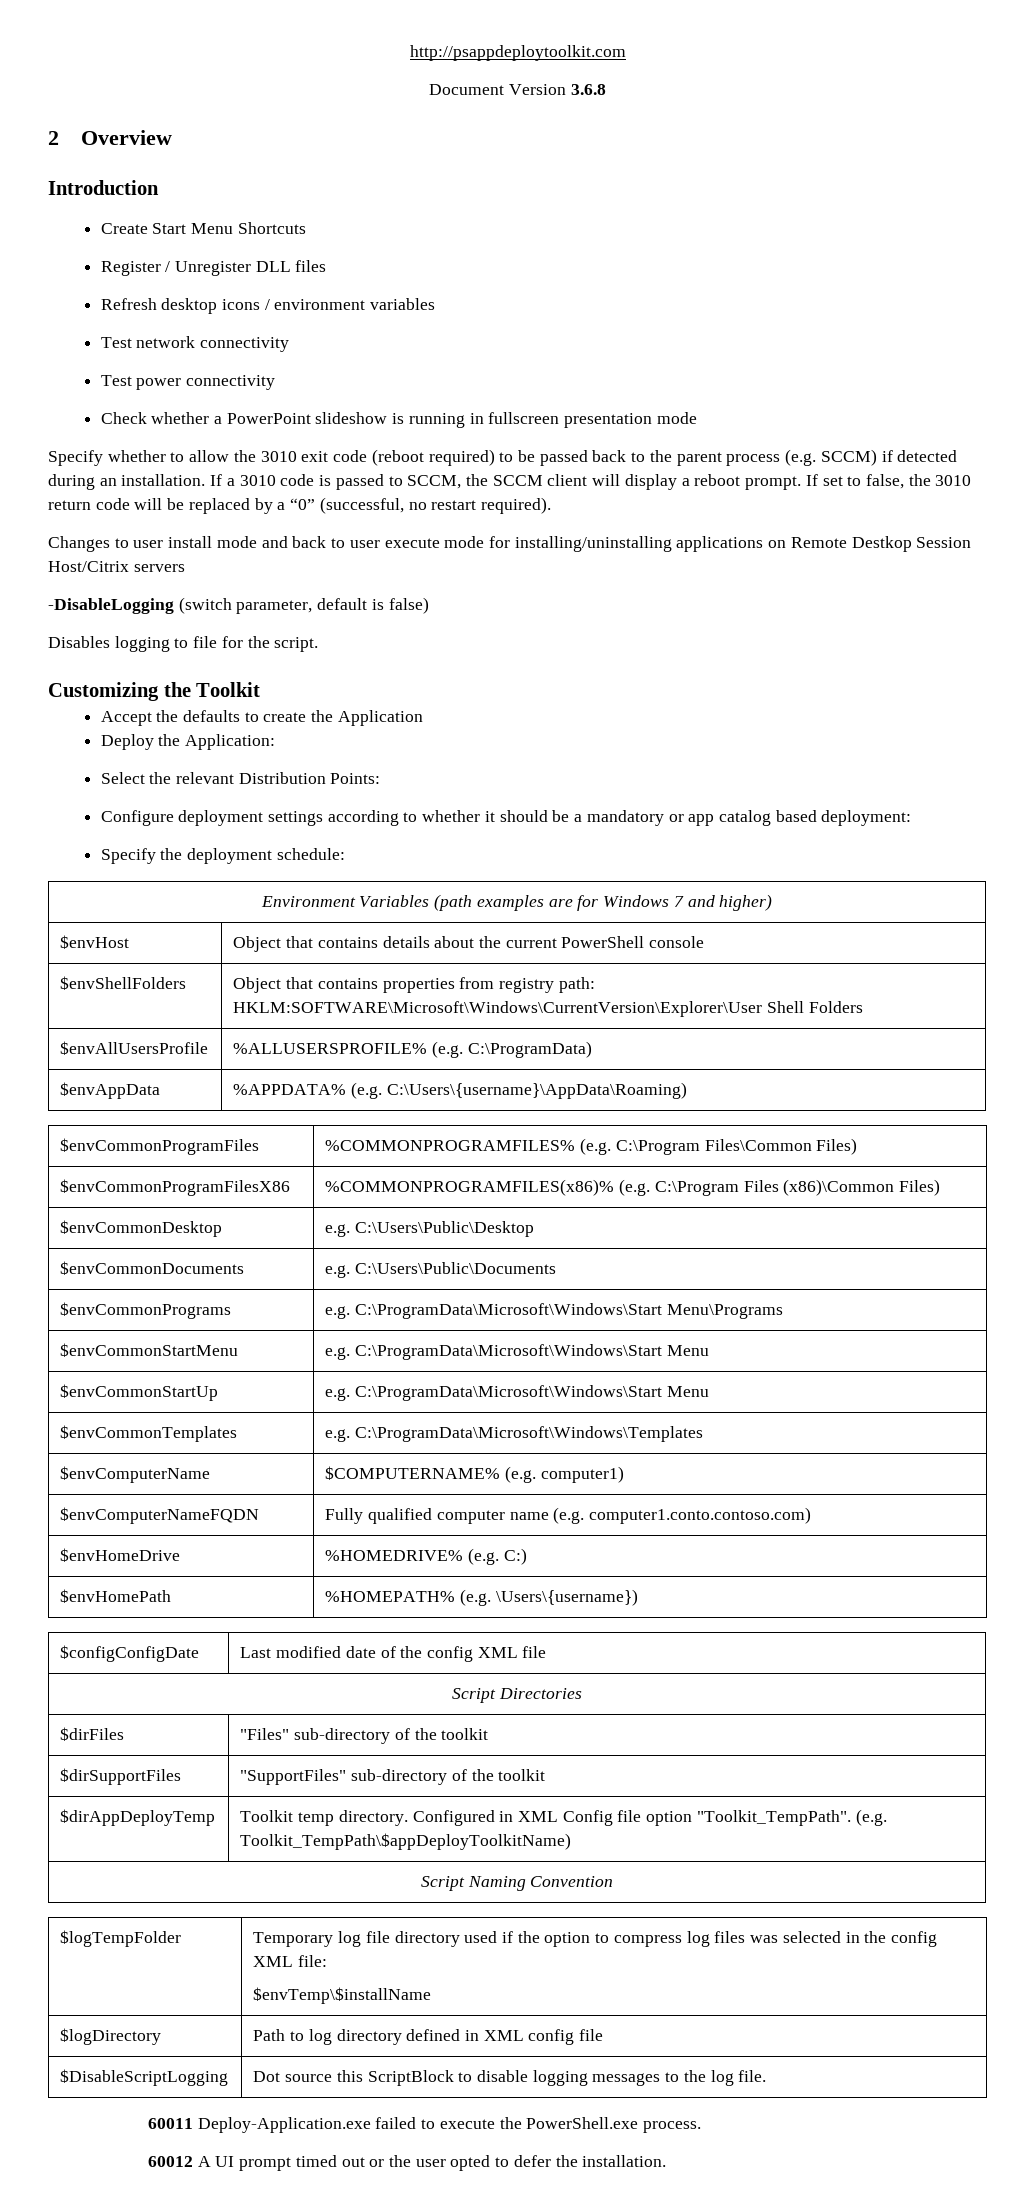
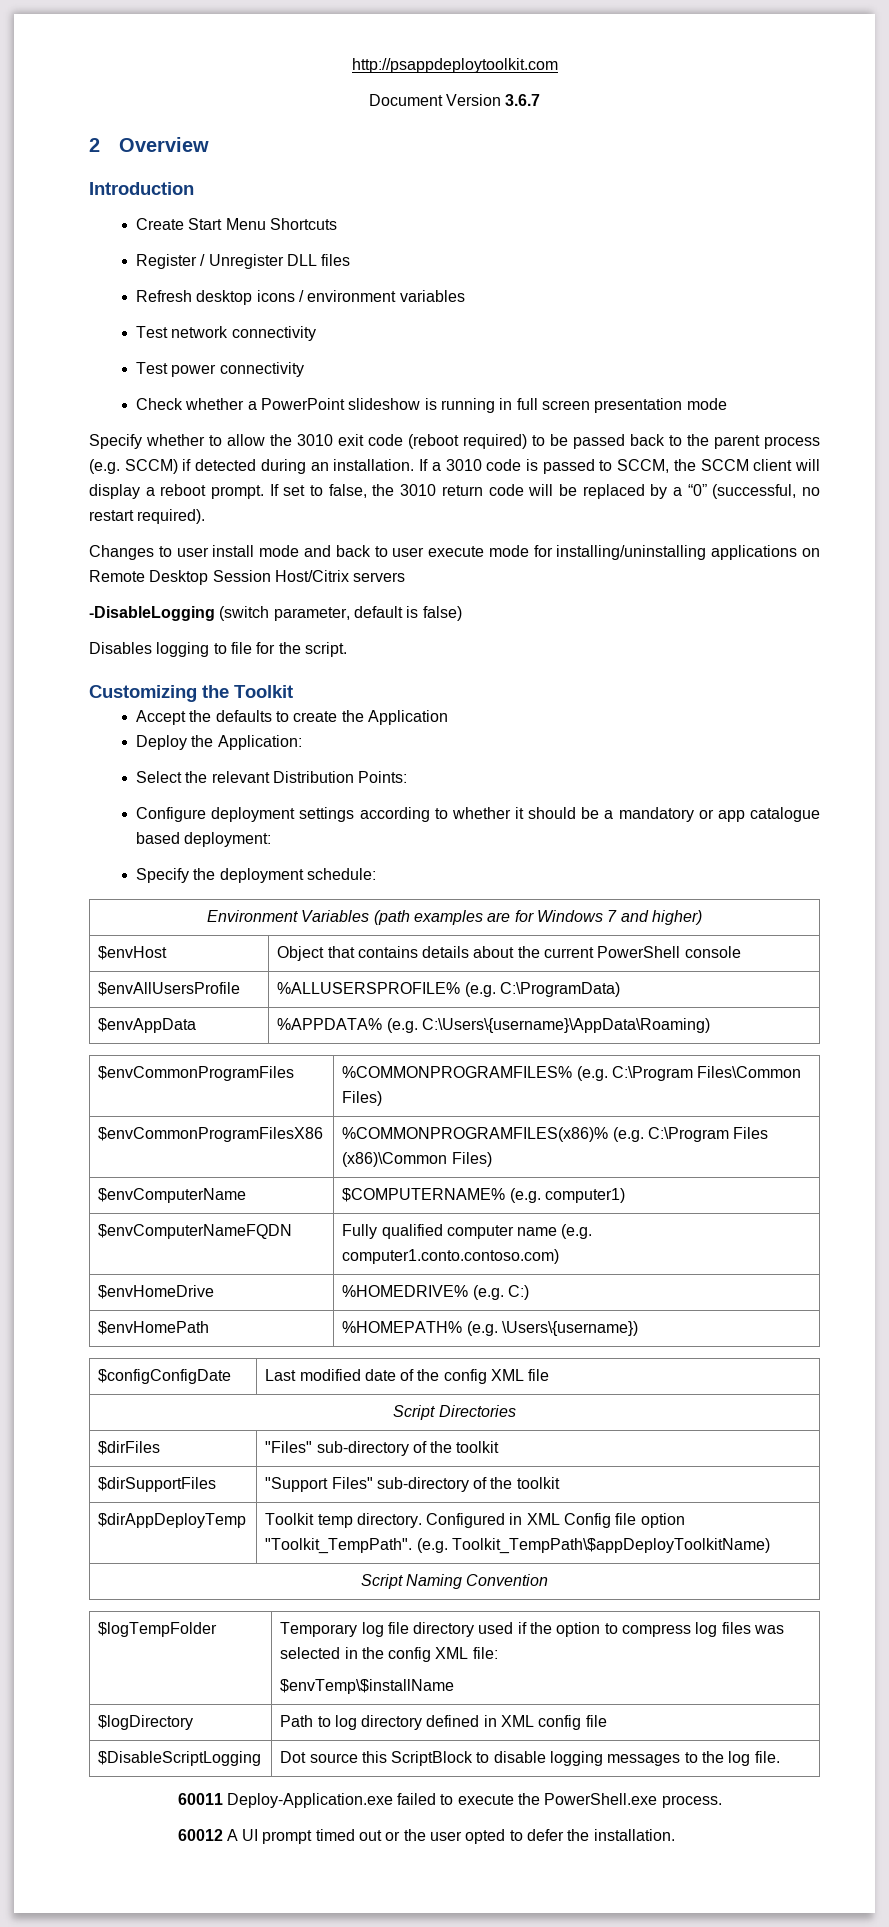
- Document Version 3.6.8
+ Document Version 3.6.7
- Check whether a PowerPoint slideshow is running in fullscreen presentation mode
+ Check whether a PowerPoint slideshow is running in full screen presentation mode
- Changes to user install mode and back to user execute mode for installing/uninstalling applications on Remote Destkop Session Host/Citrix servers
+ Changes to user install mode and back to user execute mode for installing/uninstalling applications on Remote Desktop Session Host/Citrix servers
- Configure deployment settings according to whether it should be a mandatory or app catalog based deployment:
+ Configure deployment settings according to whether it should be a mandatory or app catalogue based deployment:
- $envShellFolders | Object that contains properties from registry path: HKLM:SOFTWARE\Microsoft\Windows\CurrentVersion\Explorer\User Shell Folders
- $envCommonDesktop | e.g. C:\Users\Public\Desktop
- $envCommonDocuments | e.g. C:\Users\Public\Documents
- $envCommonPrograms | e.g. C:\ProgramData\Microsoft\Windows\Start Menu\Programs
- $envCommonStartMenu | e.g. C:\ProgramData\Microsoft\Windows\Start Menu
- $envCommonStartUp | e.g. C:\ProgramData\Microsoft\Windows\Start Menu
- $envCommonTemplates | e.g. C:\ProgramData\Microsoft\Windows\Templates
- $dirSupportFiles | "SupportFiles" sub-directory of the toolkit
+ $dirSupportFiles | "Support Files" sub-directory of the toolkit

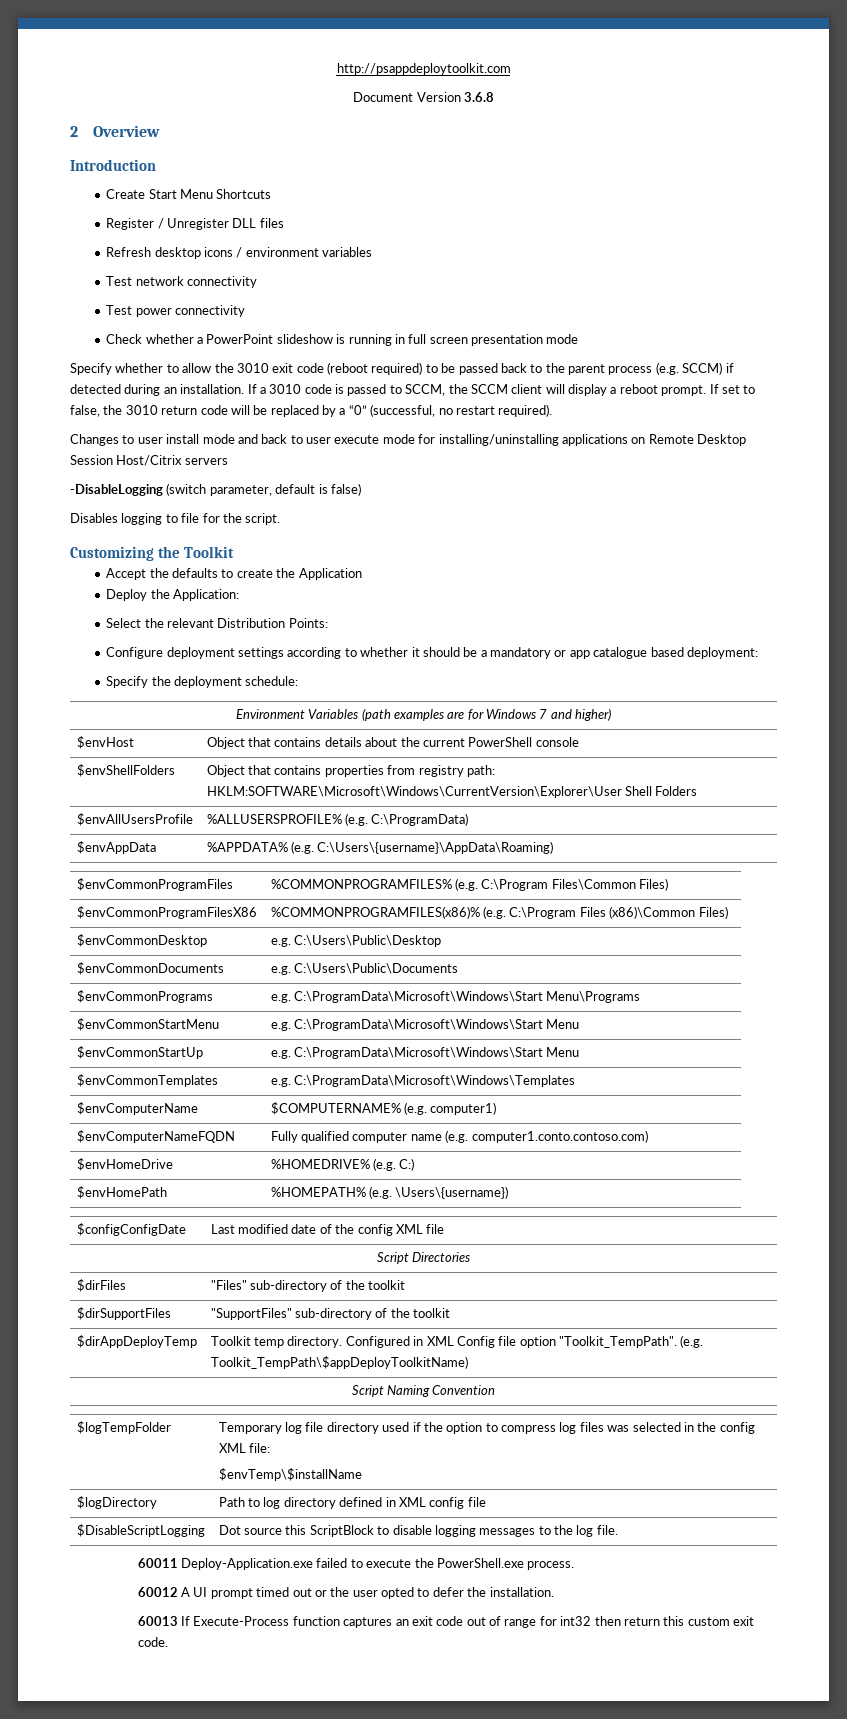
- Document Version 3.6.7
+ Document Version 3.6.8
+ $envShellFolders | Object that contains properties from registry path: HKLM:SOFTWARE\Microsoft\Windows\CurrentVersion\Explorer\User Shell Folders
+ $envCommonDesktop | e.g. C:\Users\Public\Desktop
+ $envCommonDocuments | e.g. C:\Users\Public\Documents
+ $envCommonPrograms | e.g. C:\ProgramData\Microsoft\Windows\Start Menu\Programs
+ $envCommonStartMenu | e.g. C:\ProgramData\Microsoft\Windows\Start Menu
+ $envCommonStartUp | e.g. C:\ProgramData\Microsoft\Windows\Start Menu
+ $envCommonTemplates | e.g. C:\ProgramData\Microsoft\Windows\Templates
- $dirSupportFiles | "Support Files" sub-directory of the toolkit
+ $dirSupportFiles | "SupportFiles" sub-directory of the toolkit
+ 60013 If Execute-Process function captures an exit code out of range for int32 then return this custom exit code.

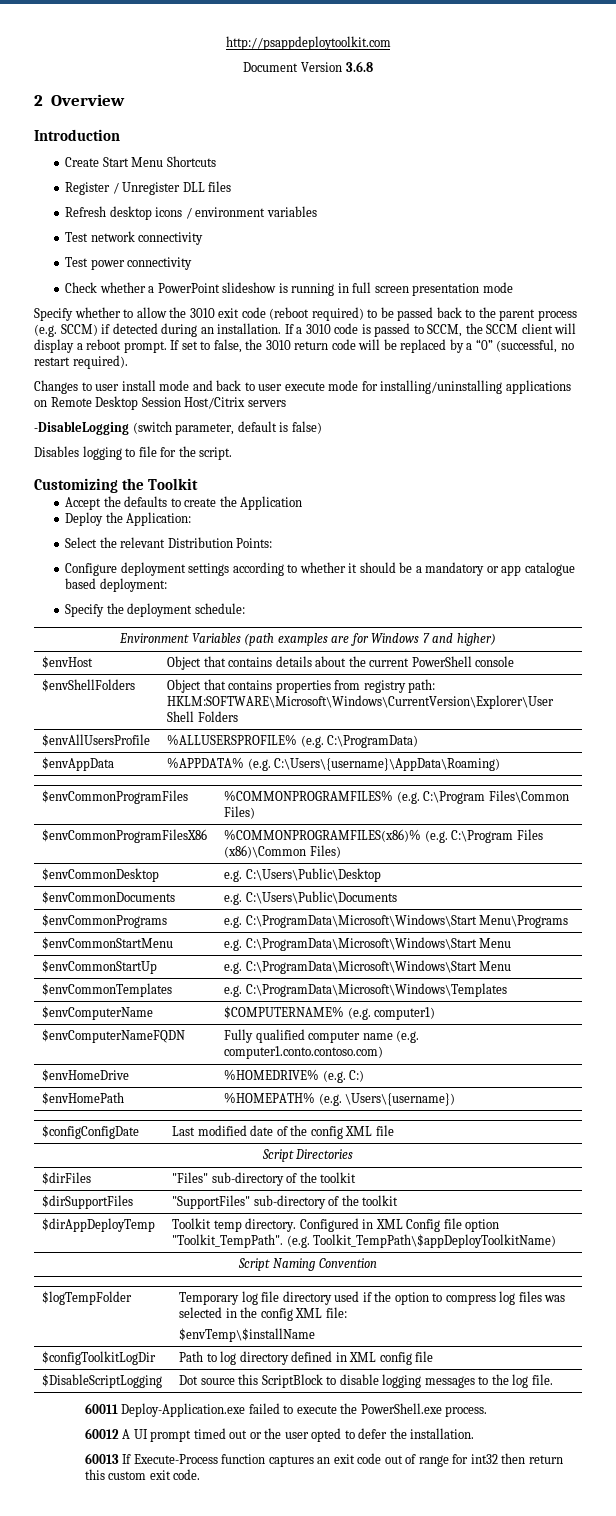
- $logDirectory | Path to log directory defined in XML config file
+ $configToolkitLogDir | Path to log directory defined in XML config file

